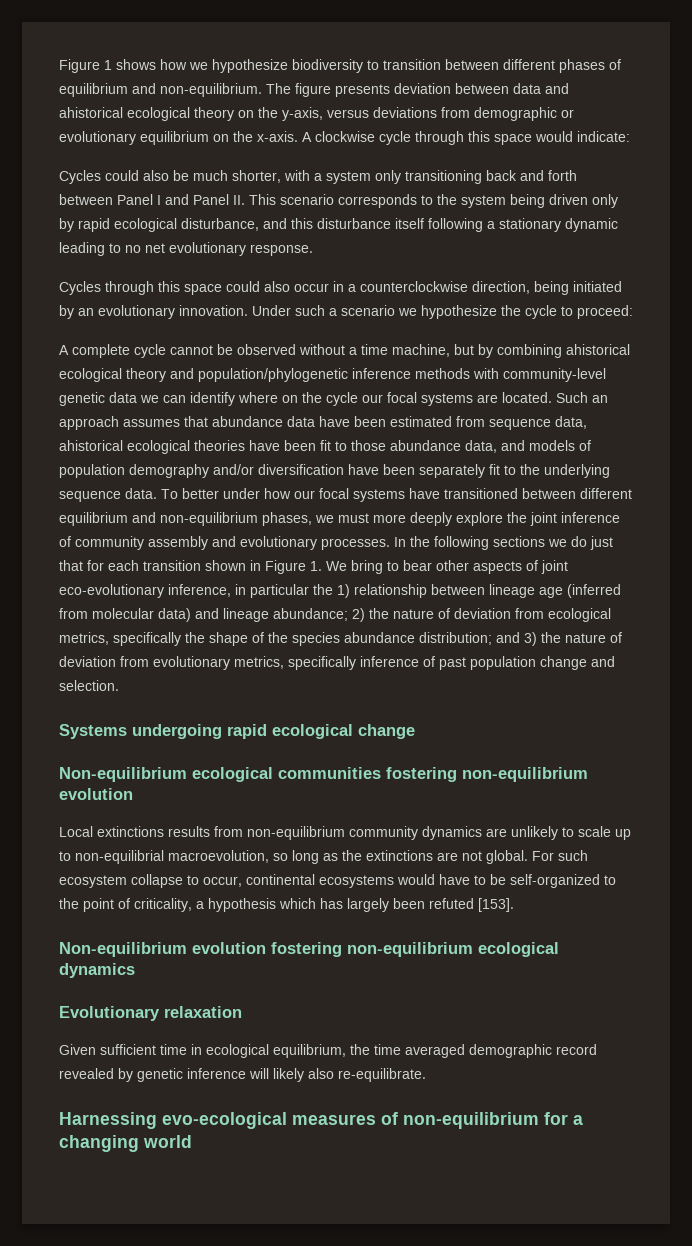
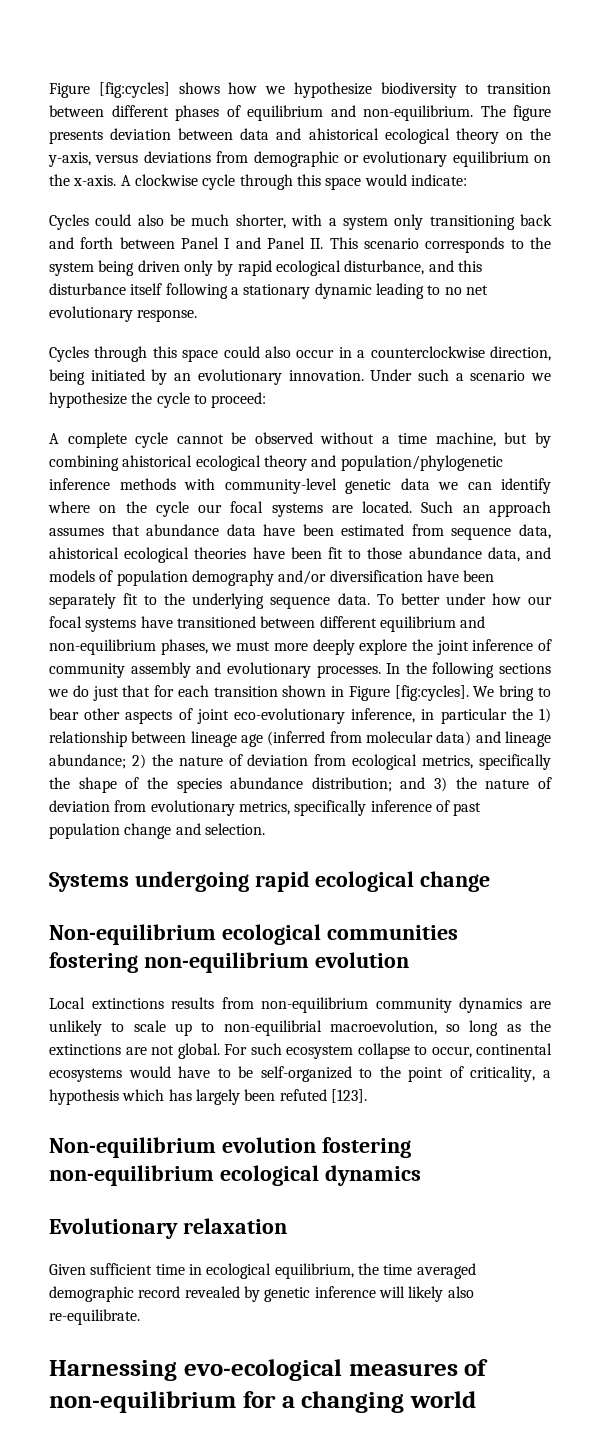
- Figure 1 shows how we hypothesize biodiversity to transition between different phases of equilibrium and non-equilibrium.
+ Figure [fig:cycles] shows how we hypothesize biodiversity to transition between different phases of equilibrium and non-equilibrium.
- In the following sections we do just that for each transition shown in Figure 1. We bring to bear other aspects of joint eco-evolutionary inference, in particular the 1) relationship between lineage age (inferred from molecular data) and lineage abundance;
+ In the following sections we do just that for each transition shown in Figure [fig:cycles]. We bring to bear other aspects of joint eco-evolutionary inference, in particular the 1) relationship between lineage age (inferred from molecular data) and lineage abundance;
- For such ecosystem collapse to occur, continental ecosystems would have to be self-organized to the point of criticality, a hypothesis which has largely been refuted [153].
+ For such ecosystem collapse to occur, continental ecosystems would have to be self-organized to the point of criticality, a hypothesis which has largely been refuted [123].

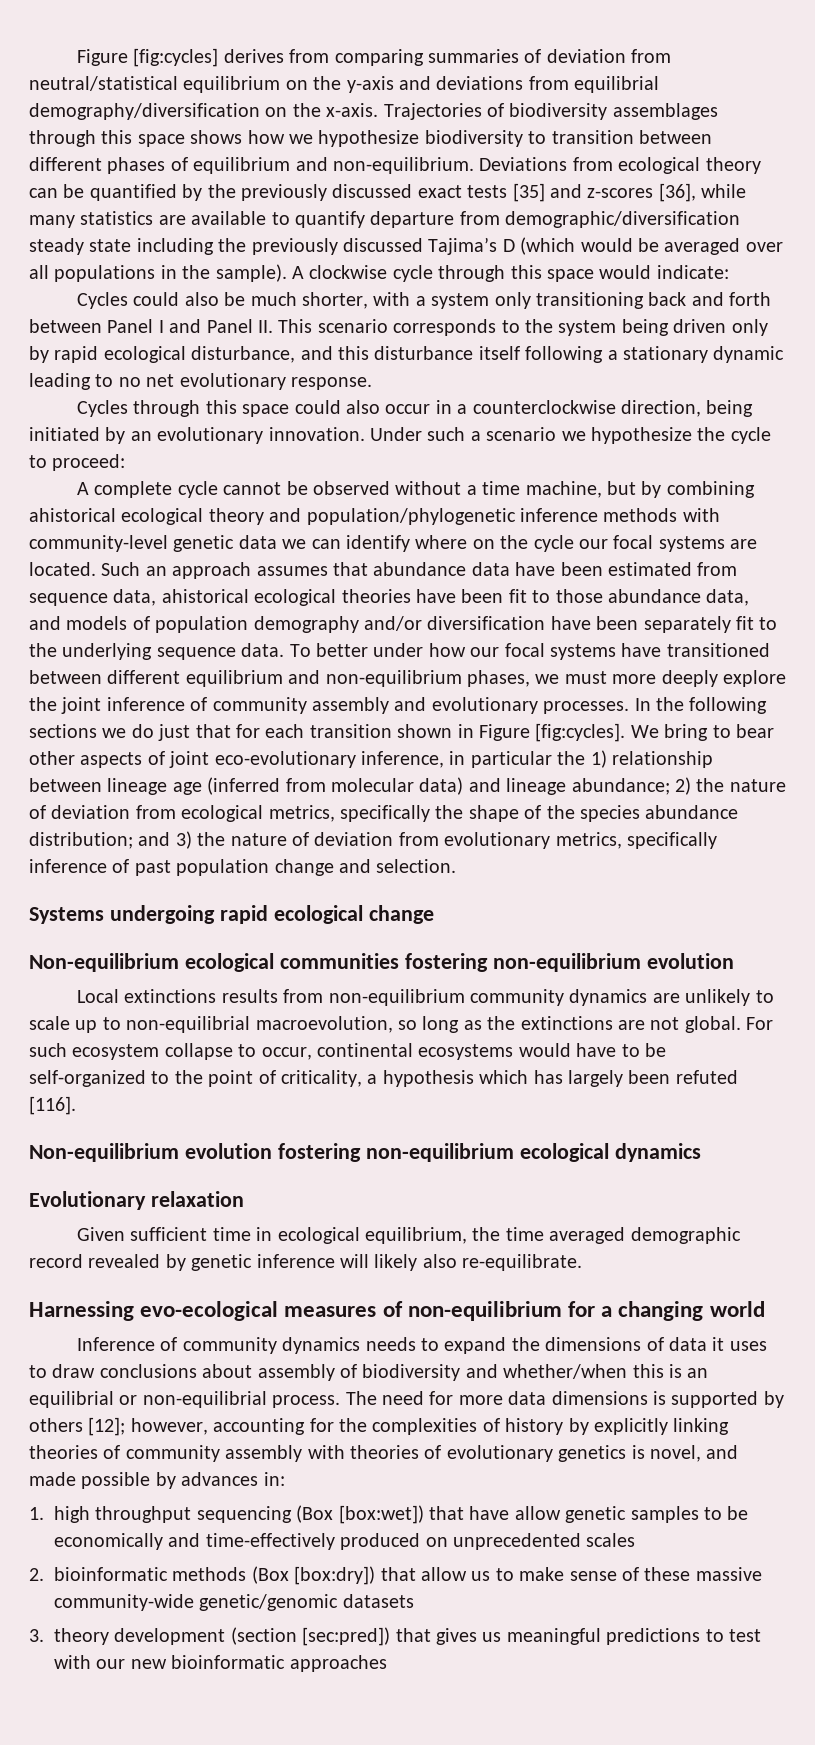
- Figure [fig:cycles] shows how we hypothesize biodiversity to transition between different phases of equilibrium and non-equilibrium.
+ Figure [fig:cycles] derives from comparing summaries of deviation from neutral/statistical equilibrium on the y-axis and deviations from equilibrial demography/diversification on the x-axis. Trajectories of biodiversity assemblages through this space shows how we hypothesize biodiversity to transition between different phases of equilibrium and non-equilibrium.
- The figure presents deviation between data and ahistorical ecological theory on the y-axis, versus deviations from demographic or evolutionary equilibrium on the x-axis.
+ Deviations from ecological theory can be quantified by the previously discussed exact tests [35] and z-scores [36], while many statistics are available to quantify departure from demographic/diversification steady state including the previously discussed Tajima’s D (which would be averaged over all populations in the sample).
- For such ecosystem collapse to occur, continental ecosystems would have to be self-organized to the point of criticality, a hypothesis which has largely been refuted [123].
+ For such ecosystem collapse to occur, continental ecosystems would have to be self-organized to the point of criticality, a hypothesis which has largely been refuted [116].
+ Inference of community dynamics needs to expand the dimensions of data it uses to draw conclusions about assembly of biodiversity and whether/when this is an equilibrial or non-equilibrial process. The need for more data dimensions is supported by others [12]; however, accounting for the complexities of history by explicitly linking theories of community assembly with theories of evolutionary genetics is novel, and made possible by advances in:
+ 1. high throughput sequencing (Box [box:wet]) that have allow genetic samples to be economically and time-effectively produced on unprecedented scales
+ 2. bioinformatic methods (Box [box:dry]) that allow us to make sense of these massive community-wide genetic/genomic datasets
+ 3. theory development (section [sec:pred]) that gives us meaningful predictions to test with our new bioinformatic approaches

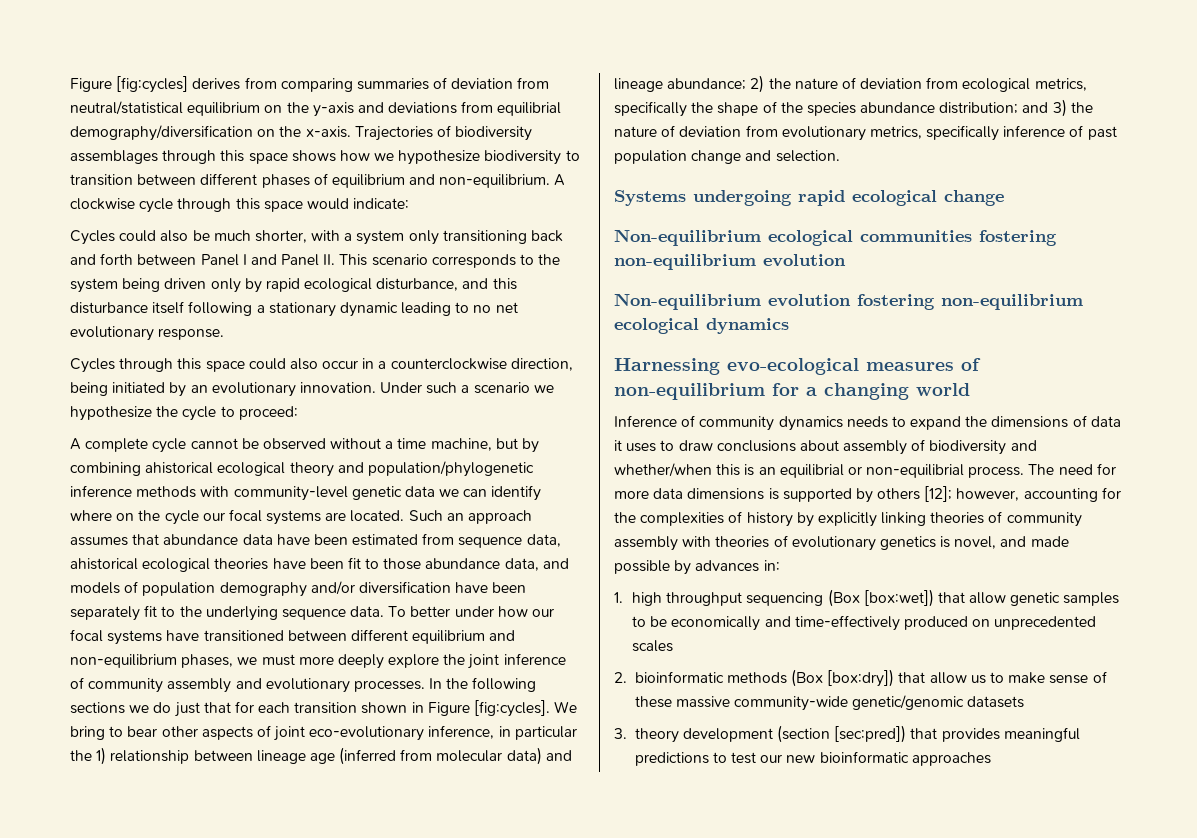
- Deviations from ecological theory can be quantified by the previously discussed exact tests [35] and z-scores [36], while many statistics are available to quantify departure from demographic/diversification steady state including the previously discussed Tajima’s D (which would be averaged over all populations in the sample).
- Local extinctions results from non-equilibrium community dynamics are unlikely to scale up to non-equilibrial macroevolution, so long as the extinctions are not global. For such ecosystem collapse to occur, continental ecosystems would have to be self-organized to the point of criticality, a hypothesis which has largely been refuted [116].
- Evolutionary relaxation
- Given sufficient time in ecological equilibrium, the time averaged demographic record revealed by genetic inference will likely also re-equilibrate.
- 1. high throughput sequencing (Box [box:wet]) that have allow genetic samples to be economically and time-effectively produced on unprecedented scales
+ 1. high throughput sequencing (Box [box:wet]) that allow genetic samples to be economically and time-effectively produced on unprecedented scales
- 3. theory development (section [sec:pred]) that gives us meaningful predictions to test with our new bioinformatic approaches
+ 3. theory development (section [sec:pred]) that provides meaningful predictions to test our new bioinformatic approaches

